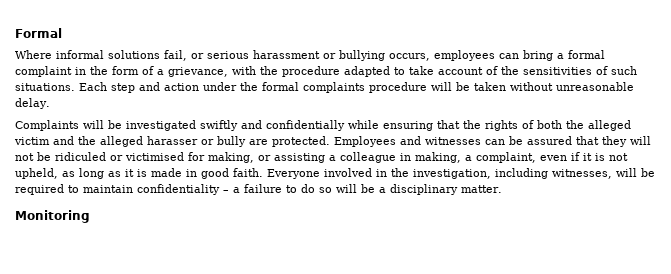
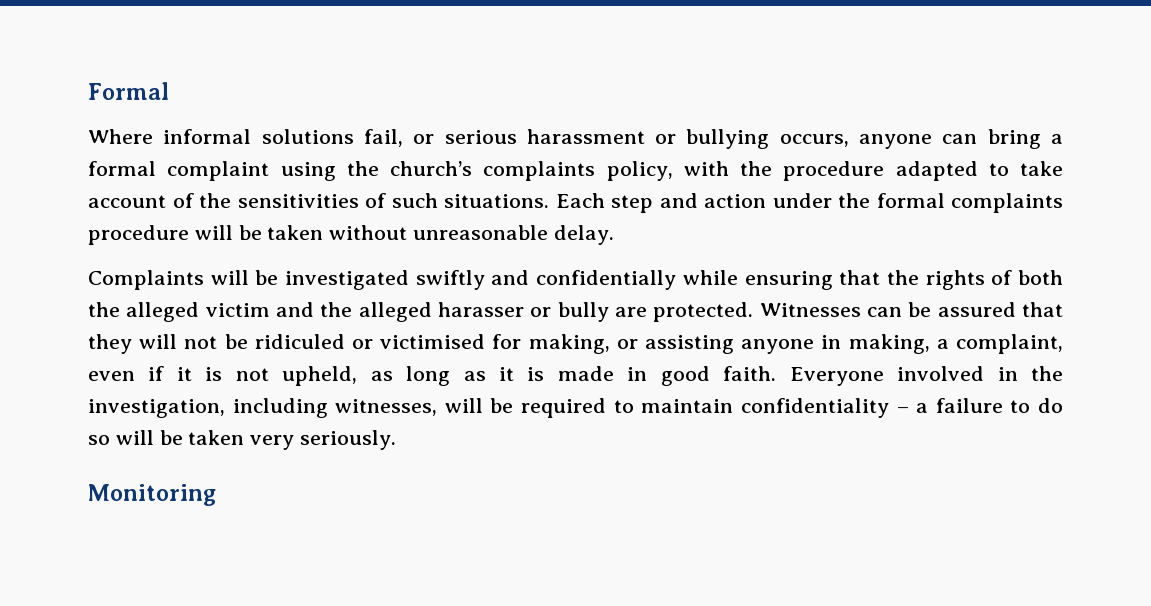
- Where informal solutions fail, or serious harassment or bullying occurs, employees can bring a formal complaint in the form of a grievance, with the procedure adapted to take account of the sensitivities of such situations.
+ Where informal solutions fail, or serious harassment or bullying occurs, anyone can bring a formal complaint using the church’s complaints policy, with the procedure adapted to take account of the sensitivities of such situations.
- Employees and witnesses can be assured that they will not be ridiculed or victimised for making, or assisting a colleague in making, a complaint, even if it is not upheld, as long as it is made in good faith.
+ Witnesses can be assured that they will not be ridiculed or victimised for making, or assisting anyone in making, a complaint, even if it is not upheld, as long as it is made in good faith.
- Everyone involved in the investigation, including witnesses, will be required to maintain confidentiality – a failure to do so will be a disciplinary matter.
+ Everyone involved in the investigation, including witnesses, will be required to maintain confidentiality – a failure to do so will be taken very seriously.

